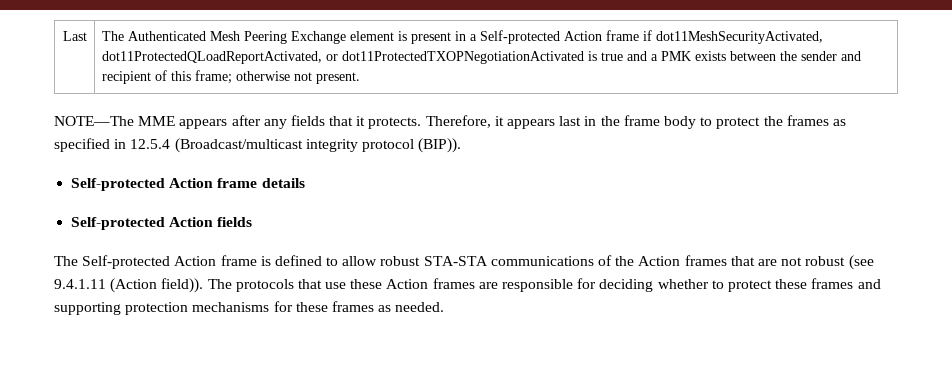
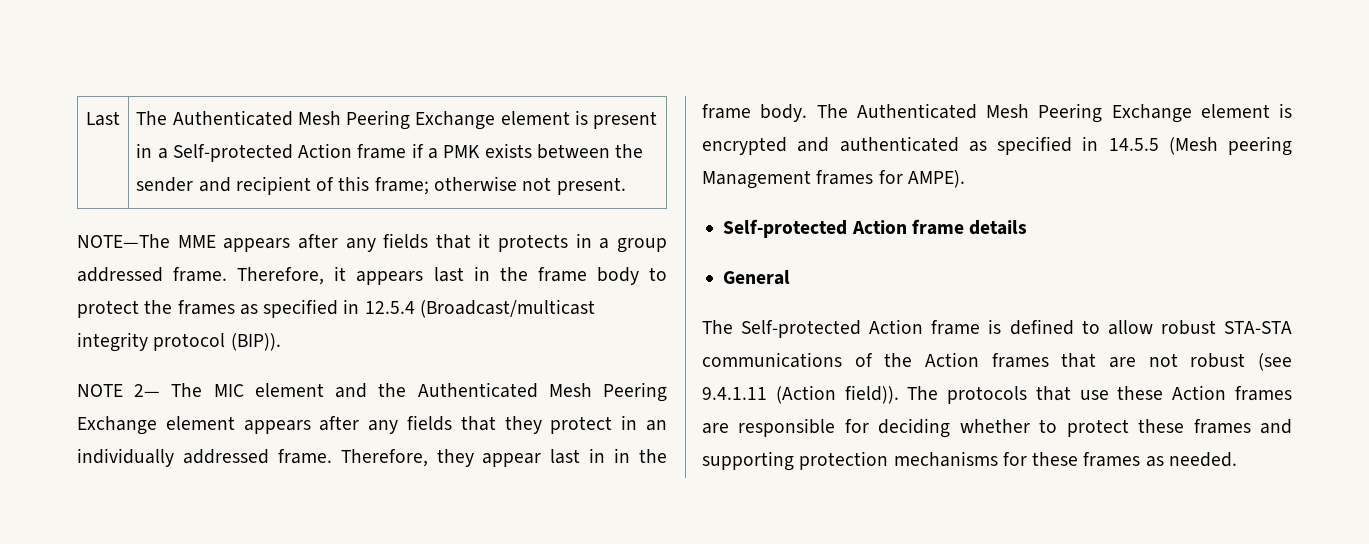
- Last | The Authenticated Mesh Peering Exchange element is present in a Self-protected Action frame if dot11MeshSecurityActivated, dot11ProtectedQLoadReportActivated, or dot11ProtectedTXOPNegotiationActivated is true and a PMK exists between the sender and recipient of this frame; otherwise not present.
+ Last | The Authenticated Mesh Peering Exchange element is present in a Self-protected Action frame if a PMK exists between the sender and recipient of this frame; otherwise not present.
- NOTE—The MME appears after any fields that it protects.
+ NOTE—The MME appears after any fields that it protects in a group addressed frame.
+ NOTE 2— The MIC element and the Authenticated Mesh Peering Exchange element appears after any fields that they protect in an individually addressed frame. Therefore, they appear last in in the frame body. The Authenticated Mesh Peering Exchange element is encrypted and authenticated as specified in 14.5.5 (Mesh peering Management frames for AMPE).
- Self-protected Action fields
+ General

